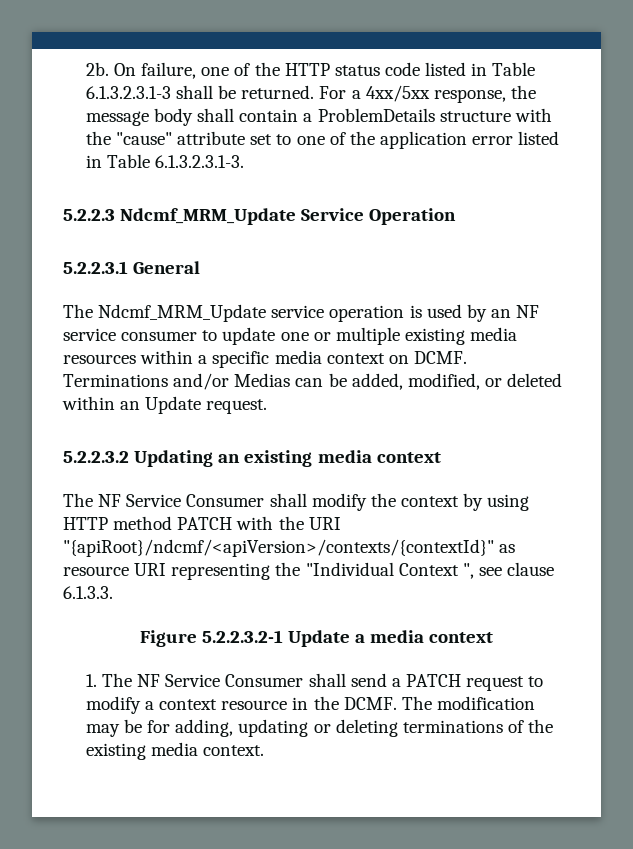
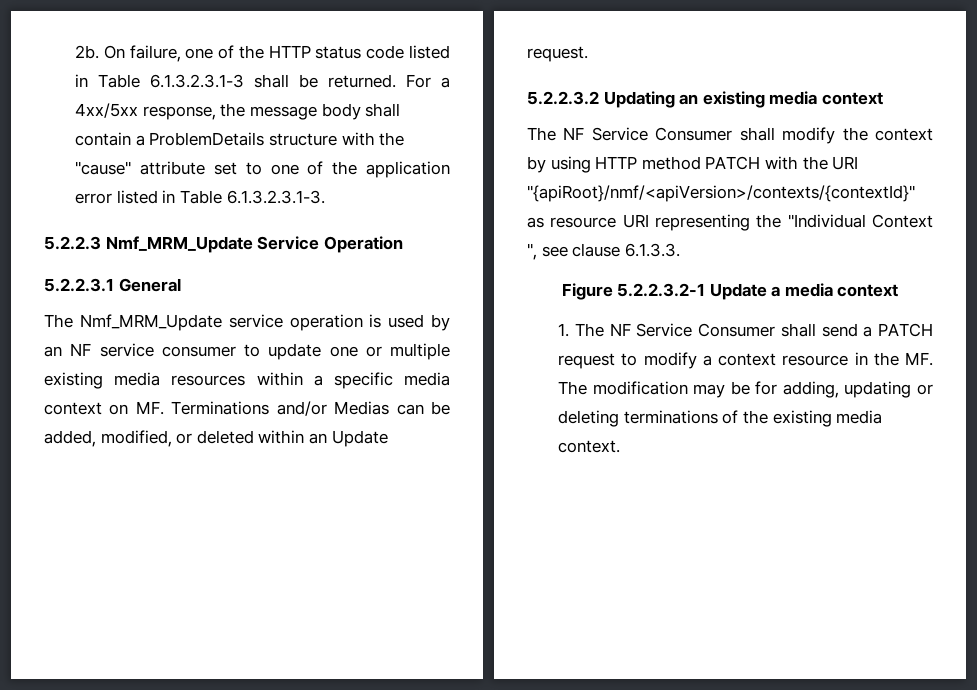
- 5.2.2.3 Ndcmf_MRM_Update Service Operation
+ 5.2.2.3 Nmf_MRM_Update Service Operation
- The Ndcmf_MRM_Update service operation is used by an NF service consumer to update one or multiple existing media resources within a specific media context on DCMF. Terminations and/or Medias can be added, modified, or deleted within an Update request.
+ The Nmf_MRM_Update service operation is used by an NF service consumer to update one or multiple existing media resources within a specific media context on MF. Terminations and/or Medias can be added, modified, or deleted within an Update request.
- The NF Service Consumer shall modify the context by using HTTP method PATCH with the URI "{apiRoot}/ndcmf/<apiVersion>/contexts/{contextId}" as resource URI representing the "Individual Context ", see clause 6.1.3.3.
+ The NF Service Consumer shall modify the context by using HTTP method PATCH with the URI "{apiRoot}/nmf/<apiVersion>/contexts/{contextId}" as resource URI representing the "Individual Context ", see clause 6.1.3.3.
- 1. The NF Service Consumer shall send a PATCH request to modify a context resource in the DCMF. The modification may be for adding, updating or deleting terminations of the existing media context.
+ 1. The NF Service Consumer shall send a PATCH request to modify a context resource in the MF. The modification may be for adding, updating or deleting terminations of the existing media context.

